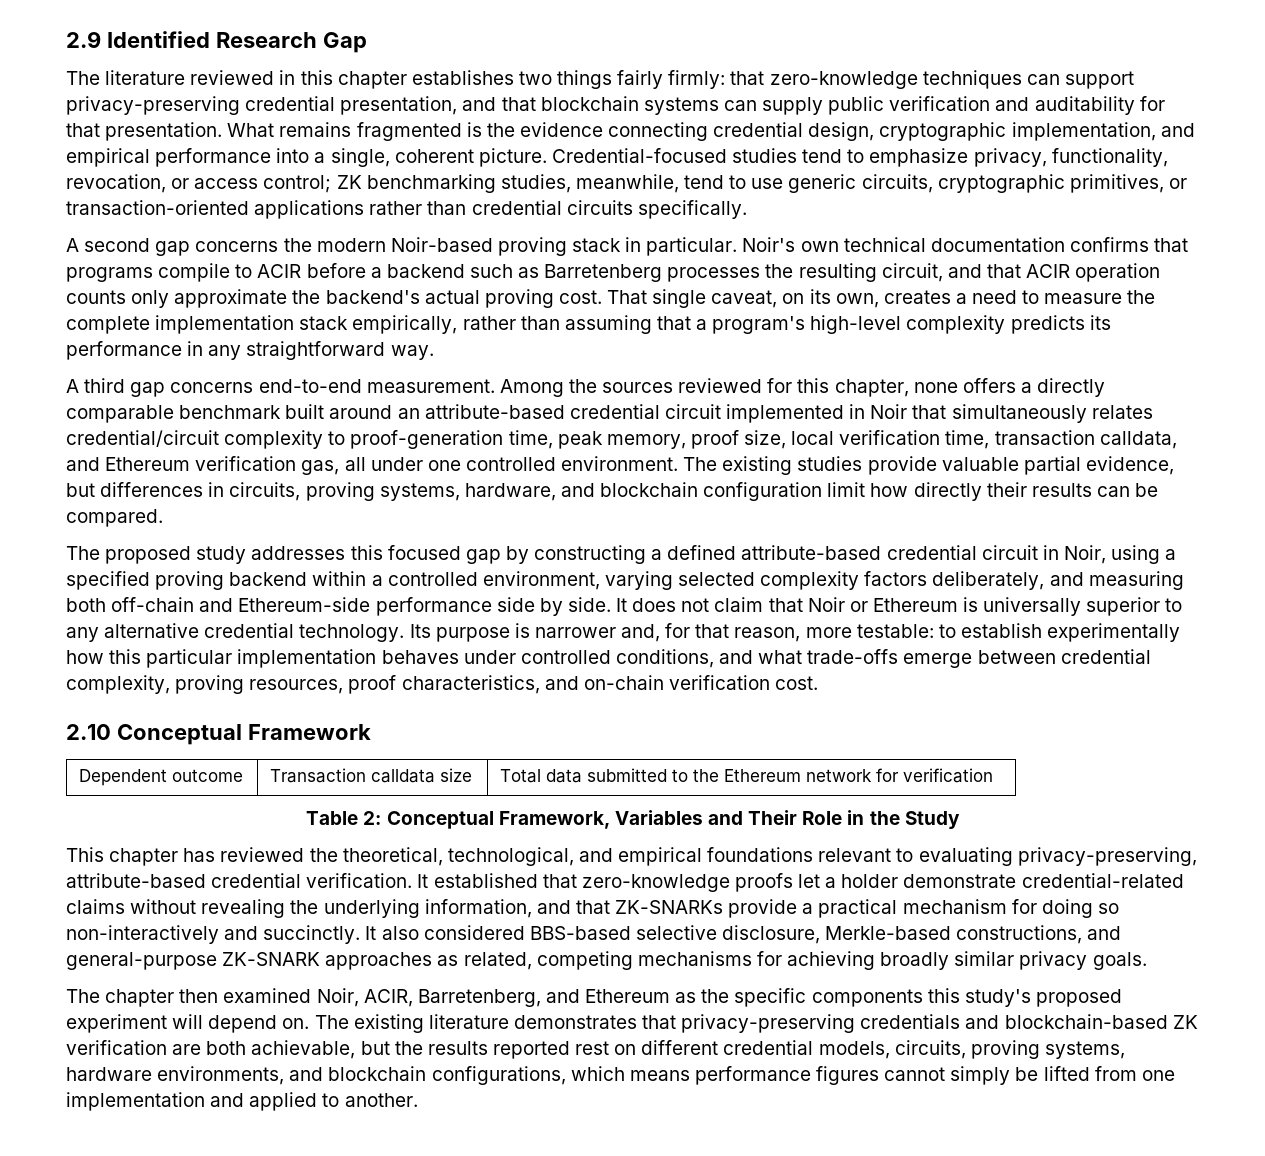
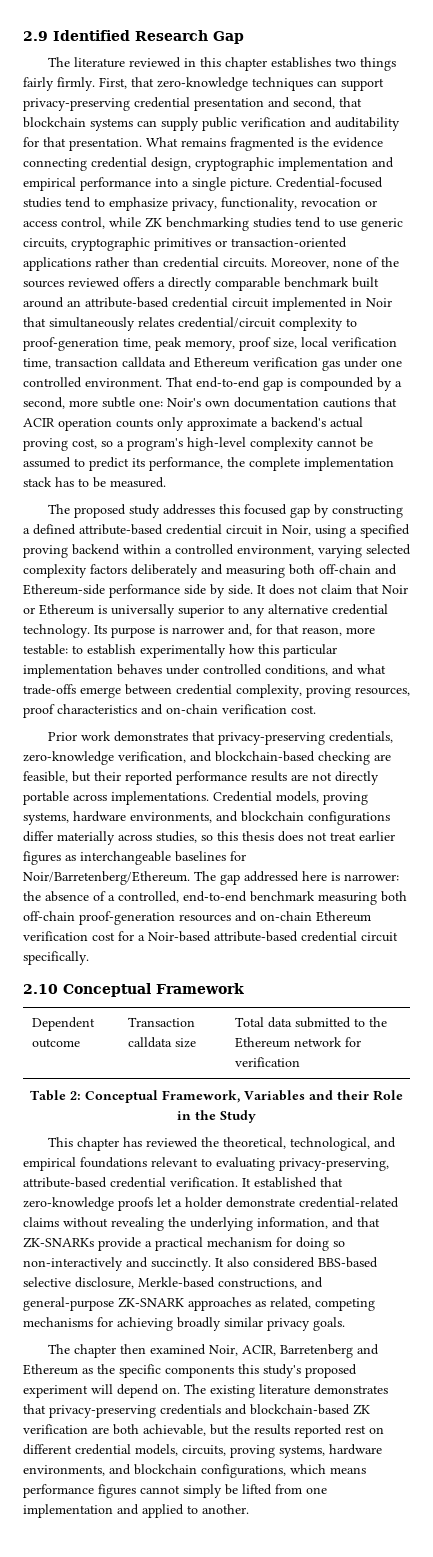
- The literature reviewed in this chapter establishes two things fairly firmly: that zero-knowledge techniques can support privacy-preserving credential presentation, and that blockchain systems can supply public verification and auditability for that presentation.
+ The literature reviewed in this chapter establishes two things fairly firmly. First, that zero-knowledge techniques can support privacy-preserving credential presentation and second, that blockchain systems can supply public verification and auditability for that presentation.
- What remains fragmented is the evidence connecting credential design, cryptographic implementation, and empirical performance into a single, coherent picture.
+ What remains fragmented is the evidence connecting credential design, cryptographic implementation and empirical performance into a single picture.
- Credential-focused studies tend to emphasize privacy, functionality, revocation, or access control; ZK benchmarking studies, meanwhile, tend to use generic circuits, cryptographic primitives, or transaction-oriented applications rather than credential circuits specifically.
- A second gap concerns the modern Noir-based proving stack in particular. Noir's own technical documentation confirms that programs compile to ACIR before a backend such as Barretenberg processes the resulting circuit, and that ACIR operation counts only approximate the backend's actual proving cost. That single caveat, on its own, creates a need to measure the complete implementation stack empirically, rather than assuming that a program's high-level complexity predicts its performance in any straightforward way.
- A third gap concerns end-to-end measurement. Among the sources reviewed for this chapter, none offers a directly comparable benchmark built around an attribute-based credential circuit implemented in Noir that simultaneously relates credential/circuit complexity to proof-generation time, peak memory, proof size, local verification time, transaction calldata, and Ethereum verification gas, all under one controlled environment.
+ Credential-focused studies tend to emphasize privacy, functionality, revocation or access control, while ZK benchmarking studies tend to use generic circuits, cryptographic primitives or transaction-oriented applications rather than credential circuits. Moreover, none of the sources reviewed offers a directly comparable benchmark built around an attribute-based credential circuit implemented in Noir that simultaneously relates credential/circuit complexity to proof-generation time, peak memory, proof size, local verification time, transaction calldata and Ethereum verification gas under one controlled environment.
- The existing studies provide valuable partial evidence, but differences in circuits, proving systems, hardware, and blockchain configuration limit how directly their results can be compared.
+ That end-to-end gap is compounded by a second, more subtle one: Noir's own documentation cautions that ACIR operation counts only approximate a backend's actual proving cost, so a program's high-level complexity cannot be assumed to predict its performance, the complete implementation stack has to be measured.
- The proposed study addresses this focused gap by constructing a defined attribute-based credential circuit in Noir, using a specified proving backend within a controlled environment, varying selected complexity factors deliberately, and measuring both off-chain and Ethereum-side performance side by side.
+ The proposed study addresses this focused gap by constructing a defined attribute-based credential circuit in Noir, using a specified proving backend within a controlled environment, varying selected complexity factors deliberately and measuring both off-chain and Ethereum-side performance side by side.
- Its purpose is narrower and, for that reason, more testable: to establish experimentally how this particular implementation behaves under controlled conditions, and what trade-offs emerge between credential complexity, proving resources, proof characteristics, and on-chain verification cost.
+ Its purpose is narrower and, for that reason, more testable: to establish experimentally how this particular implementation behaves under controlled conditions, and what trade-offs emerge between credential complexity, proving resources, proof characteristics and on-chain verification cost.
+ Prior work demonstrates that privacy-preserving credentials, zero-knowledge verification, and blockchain-based checking are feasible, but their reported performance results are not directly portable across implementations. Credential models, proving systems, hardware environments, and blockchain configurations differ materially across studies, so this thesis does not treat earlier figures as interchangeable baselines for Noir/Barretenberg/Ethereum. The gap addressed here is narrower: the absence of a controlled, end-to-end benchmark measuring both off-chain proof-generation resources and on-chain Ethereum verification cost for a Noir-based attribute-based credential circuit specifically.
- Table 2: Conceptual Framework, Variables and Their Role in the Study
+ Table 2: Conceptual Framework, Variables and their Role in the Study
- The chapter then examined Noir, ACIR, Barretenberg, and Ethereum as the specific components this study's proposed experiment will depend on.
+ The chapter then examined Noir, ACIR, Barretenberg and Ethereum as the specific components this study's proposed experiment will depend on.

